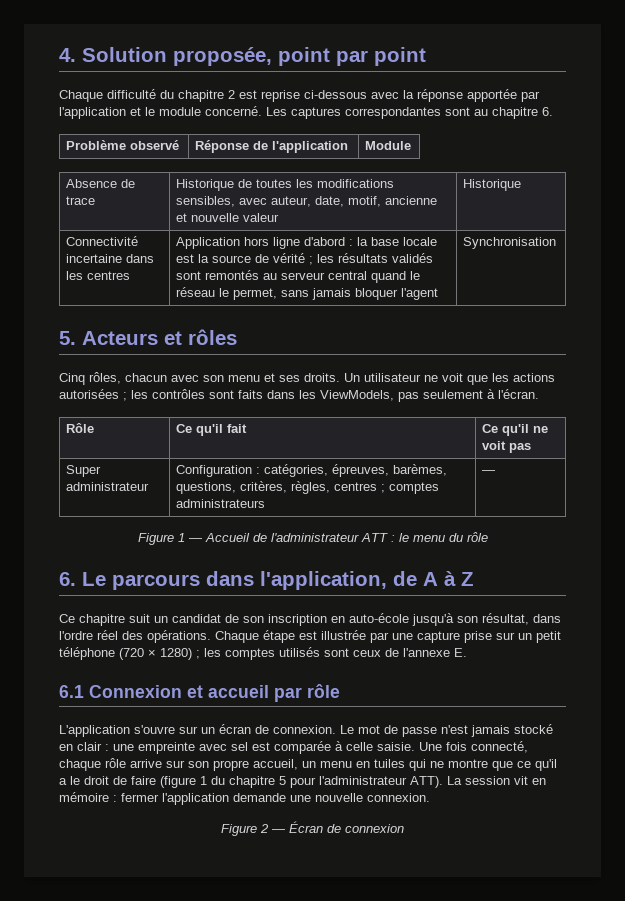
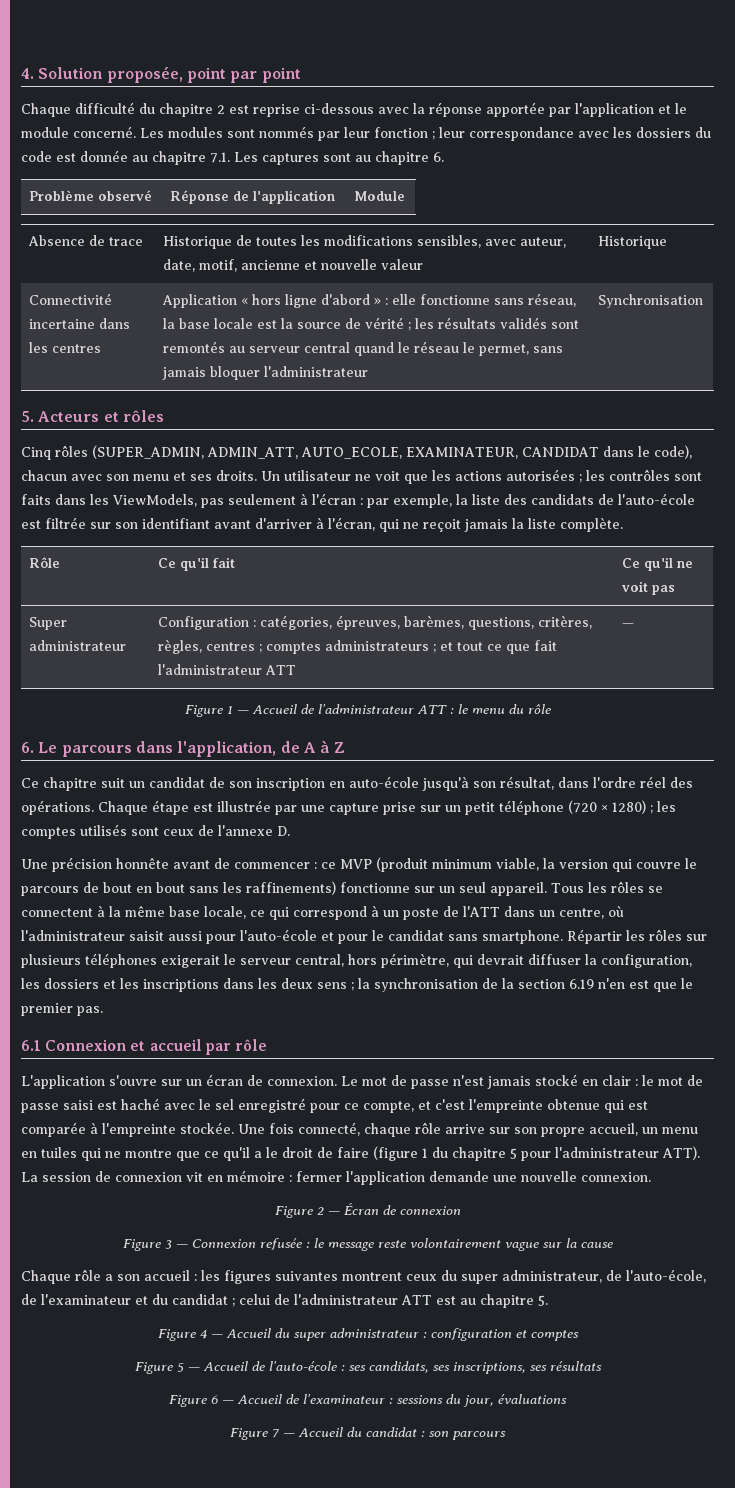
- Les captures correspondantes sont au chapitre 6.
+ Les modules sont nommés par leur fonction ; leur correspondance avec les dossiers du code est donnée au chapitre 7.1. Les captures sont au chapitre 6.
- Application hors ligne d'abord : la base locale est la source de vérité ; les résultats validés sont remontés au serveur central quand le réseau le permet, sans jamais bloquer l'agent
+ Application « hors ligne d'abord » : elle fonctionne sans réseau, la base locale est la source de vérité ; les résultats validés sont remontés au serveur central quand le réseau le permet, sans jamais bloquer l'administrateur
- Cinq rôles, chacun avec son menu et ses droits.
+ Cinq rôles (SUPER_ADMIN, ADMIN_ATT, AUTO_ECOLE, EXAMINATEUR, CANDIDAT dans le code), chacun avec son menu et ses droits.
- Un utilisateur ne voit que les actions autorisées ; les contrôles sont faits dans les ViewModels, pas seulement à l'écran.
+ Un utilisateur ne voit que les actions autorisées ; les contrôles sont faits dans les ViewModels, pas seulement à l'écran : par exemple, la liste des candidats de l'auto-école est filtrée sur son identifiant avant d'arriver à l'écran, qui ne reçoit jamais la liste complète.
- Super administrateur | Configuration : catégories, épreuves, barèmes, questions, critères, règles, centres ; comptes administrateurs | —
+ Super administrateur | Configuration : catégories, épreuves, barèmes, questions, critères, règles, centres ; comptes administrateurs ; et tout ce que fait l'administrateur ATT | —
- Chaque étape est illustrée par une capture prise sur un petit téléphone (720 × 1280) ; les comptes utilisés sont ceux de l'annexe E.
+ Chaque étape est illustrée par une capture prise sur un petit téléphone (720 × 1280) ; les comptes utilisés sont ceux de l'annexe D.
+ Une précision honnête avant de commencer : ce MVP (produit minimum viable, la version qui couvre le parcours de bout en bout sans les raffinements) fonctionne sur un seul appareil. Tous les rôles se connectent à la même base locale, ce qui correspond à un poste de l'ATT dans un centre, où l'administrateur saisit aussi pour l'auto-école et pour le candidat sans smartphone. Répartir les rôles sur plusieurs téléphones exigerait le serveur central, hors périmètre, qui devrait diffuser la configuration, les dossiers et les inscriptions dans les deux sens ; la synchronisation de la section 6.19 n'en est que le premier pas.
- Le mot de passe n'est jamais stocké en clair : une empreinte avec sel est comparée à celle saisie.
+ Le mot de passe n'est jamais stocké en clair : le mot de passe saisi est haché avec le sel enregistré pour ce compte, et c'est l'empreinte obtenue qui est comparée à l'empreinte stockée.
- La session vit en mémoire : fermer l'application demande une nouvelle connexion.
+ La session de connexion vit en mémoire : fermer l'application demande une nouvelle connexion.
+ Figure 3 — Connexion refusée : le message reste volontairement vague sur la cause
+ Chaque rôle a son accueil : les figures suivantes montrent ceux du super administrateur, de l'auto-école, de l'examinateur et du candidat ; celui de l'administrateur ATT est au chapitre 5.
+ Figure 4 — Accueil du super administrateur : configuration et comptes
+ Figure 5 — Accueil de l'auto-école : ses candidats, ses inscriptions, ses résultats
+ Figure 6 — Accueil de l'examinateur : sessions du jour, évaluations
+ Figure 7 — Accueil du candidat : son parcours

